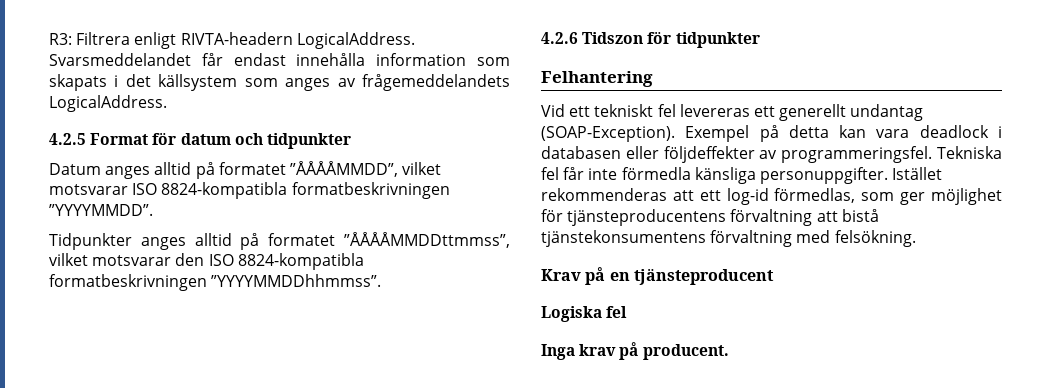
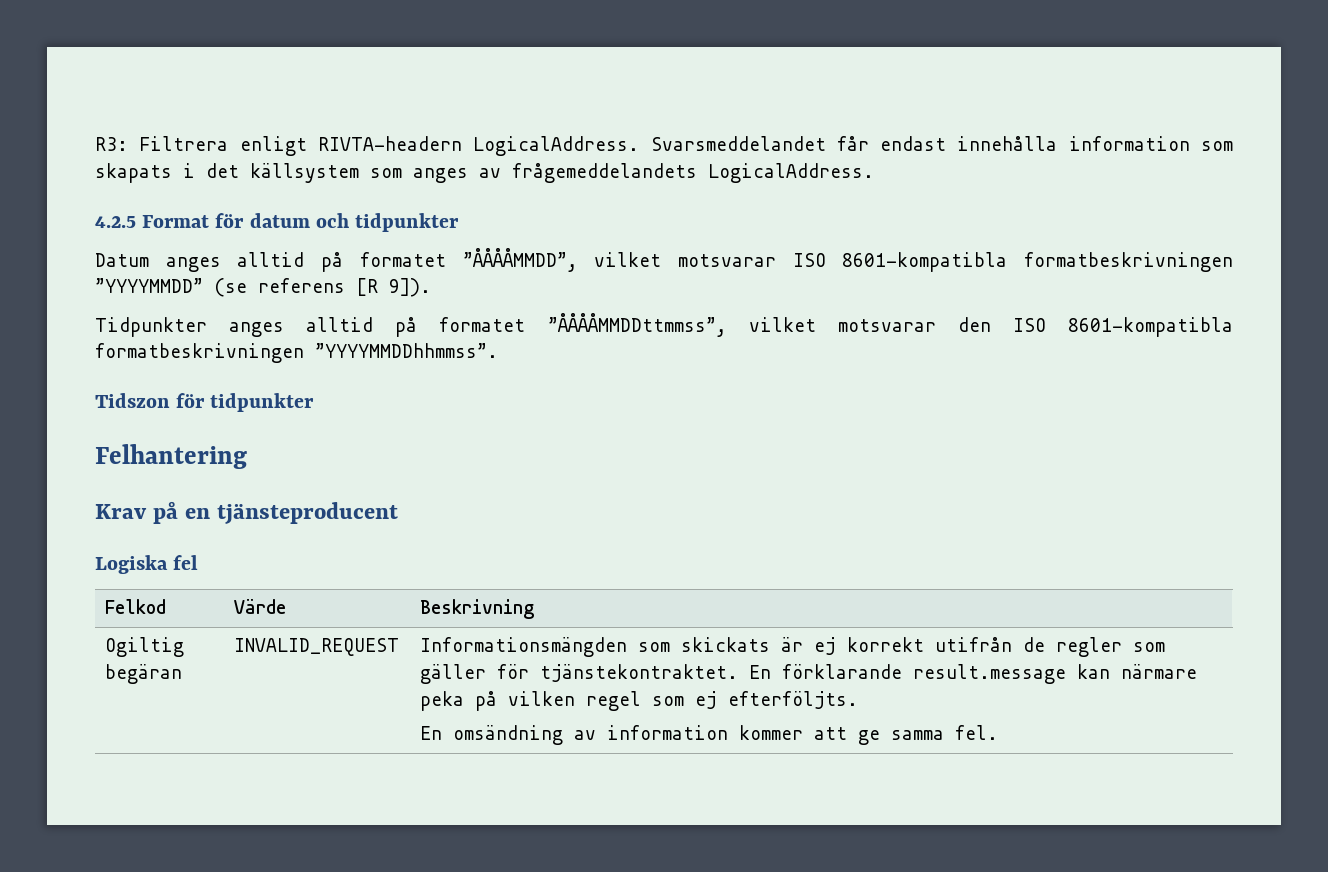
- Datum anges alltid på formatet ”ÅÅÅÅMMDD”, vilket motsvarar ISO 8824-kompatibla formatbeskrivningen ”YYYYMMDD”.
+ Datum anges alltid på formatet ”ÅÅÅÅMMDD”, vilket motsvarar ISO 8601-kompatibla formatbeskrivningen ”YYYYMMDD” (se referens [R 9]).
- Tidpunkter anges alltid på formatet ”ÅÅÅÅMMDDttmmss”, vilket motsvarar den ISO 8824-kompatibla formatbeskrivningen ”YYYYMMDDhhmmss”.
+ Tidpunkter anges alltid på formatet ”ÅÅÅÅMMDDttmmss”, vilket motsvarar den ISO 8601-kompatibla formatbeskrivningen ”YYYYMMDDhhmmss”.
- 4.2.6 Tidszon för tidpunkter
+ Tidszon för tidpunkter
- Vid ett tekniskt fel levereras ett generellt undantag (SOAP-Exception). Exempel på detta kan vara deadlock i databasen eller följdeffekter av programmeringsfel. Tekniska fel får inte förmedla känsliga personuppgifter. Istället rekommenderas att ett log-id förmedlas, som ger möjlighet för tjänsteproducentens förvaltning att bistå tjänstekonsumentens förvaltning med felsökning.
- Inga krav på producent.
+ Felkod | Värde | Beskrivning
+ Ogiltig begäran | INVALID_REQUEST | Informationsmängden som skickats är ej korrekt utifrån de regler som gäller för tjänstekontraktet. En förklarande result.message kan närmare peka på vilken regel som ej efterföljts.
+ En omsändning av information kommer att ge samma fel.

